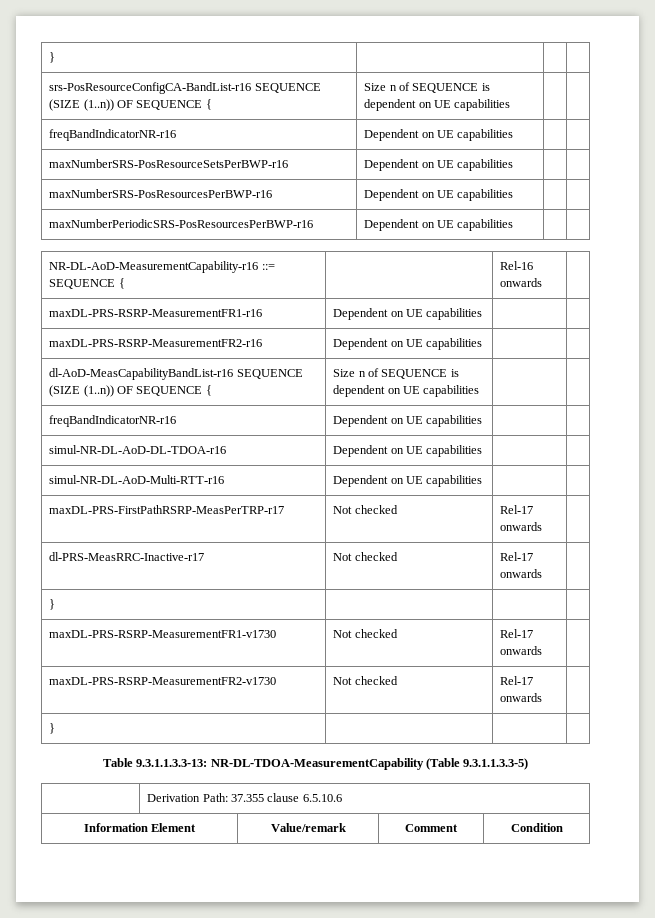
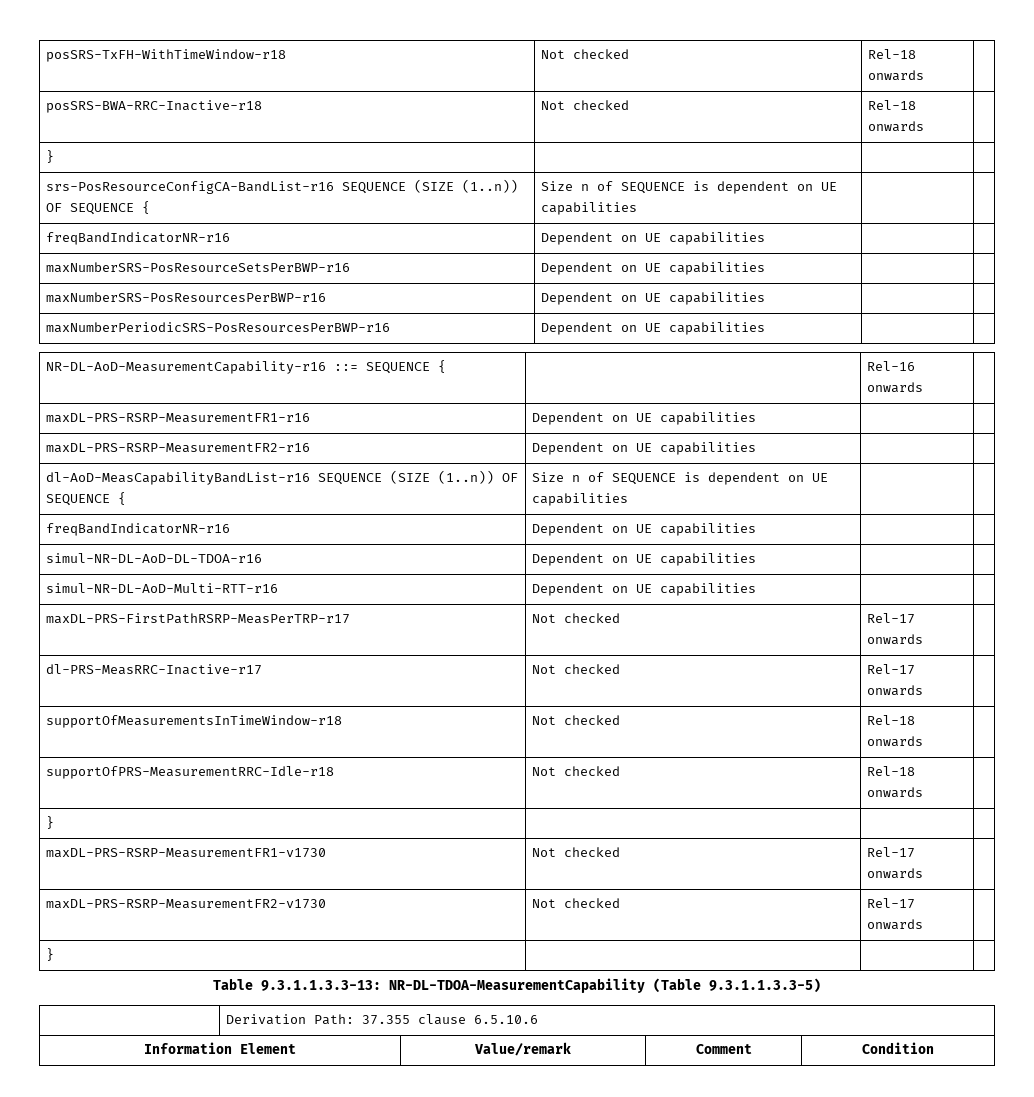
+ posSRS-TxFH-WithTimeWindow-r18 | Not checked | Rel-18 onwards |
+ posSRS-BWA-RRC-Inactive-r18 | Not checked | Rel-18 onwards |
+ supportOfMeasurementsInTimeWindow-r18 | Not checked | Rel-18 onwards |
+ supportOfPRS-MeasurementRRC-Idle-r18 | Not checked | Rel-18 onwards |

